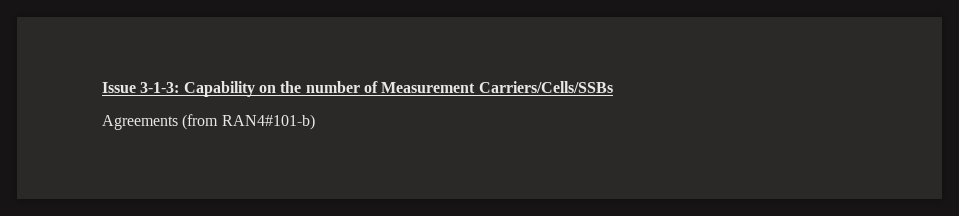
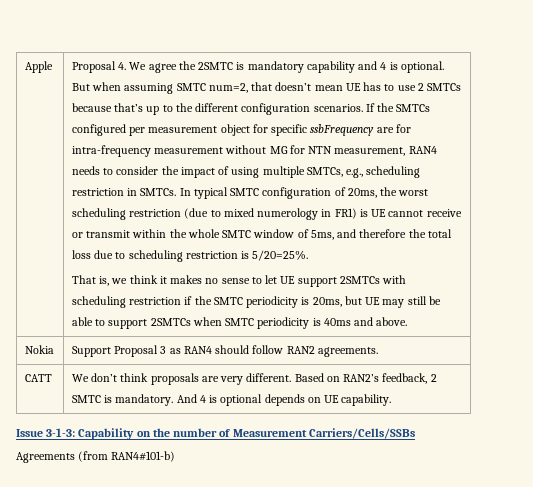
+ Apple | Proposal 4. We agree the 2SMTC is mandatory capability and 4 is optional. But when assuming SMTC num=2, that doesn’t mean UE has to use 2 SMTCs because that’s up to the different configuration scenarios. If the SMTCs configured per measurement object for specific ssbFrequency are for intra-frequency measurement without MG for NTN measurement, RAN4 needs to consider the impact of using multiple SMTCs, e.g., scheduling restriction in SMTCs. In typical SMTC configuration of 20ms, the worst scheduling restriction (due to mixed numerology in FR1) is UE cannot receive or transmit within the whole SMTC window of 5ms, and therefore the total loss due to scheduling restriction is 5/20=25%.
+ That is, we think it makes no sense to let UE support 2SMTCs with scheduling restriction if the SMTC periodicity is 20ms, but UE may still be able to support 2SMTCs when SMTC periodicity is 40ms and above.
+ Nokia | Support Proposal 3 as RAN4 should follow RAN2 agreements.
+ CATT | We don’t think proposals are very different. Based on RAN2’s feedback, 2 SMTC is mandatory. And 4 is optional depends on UE capability.

